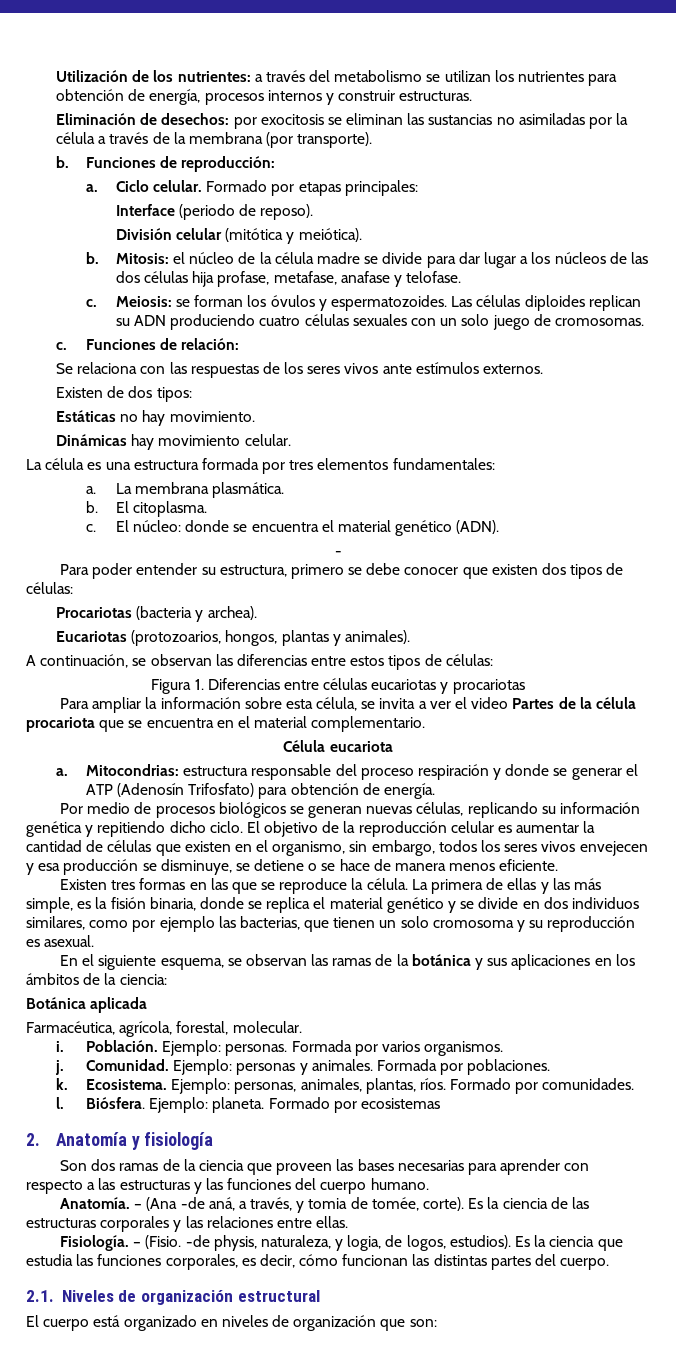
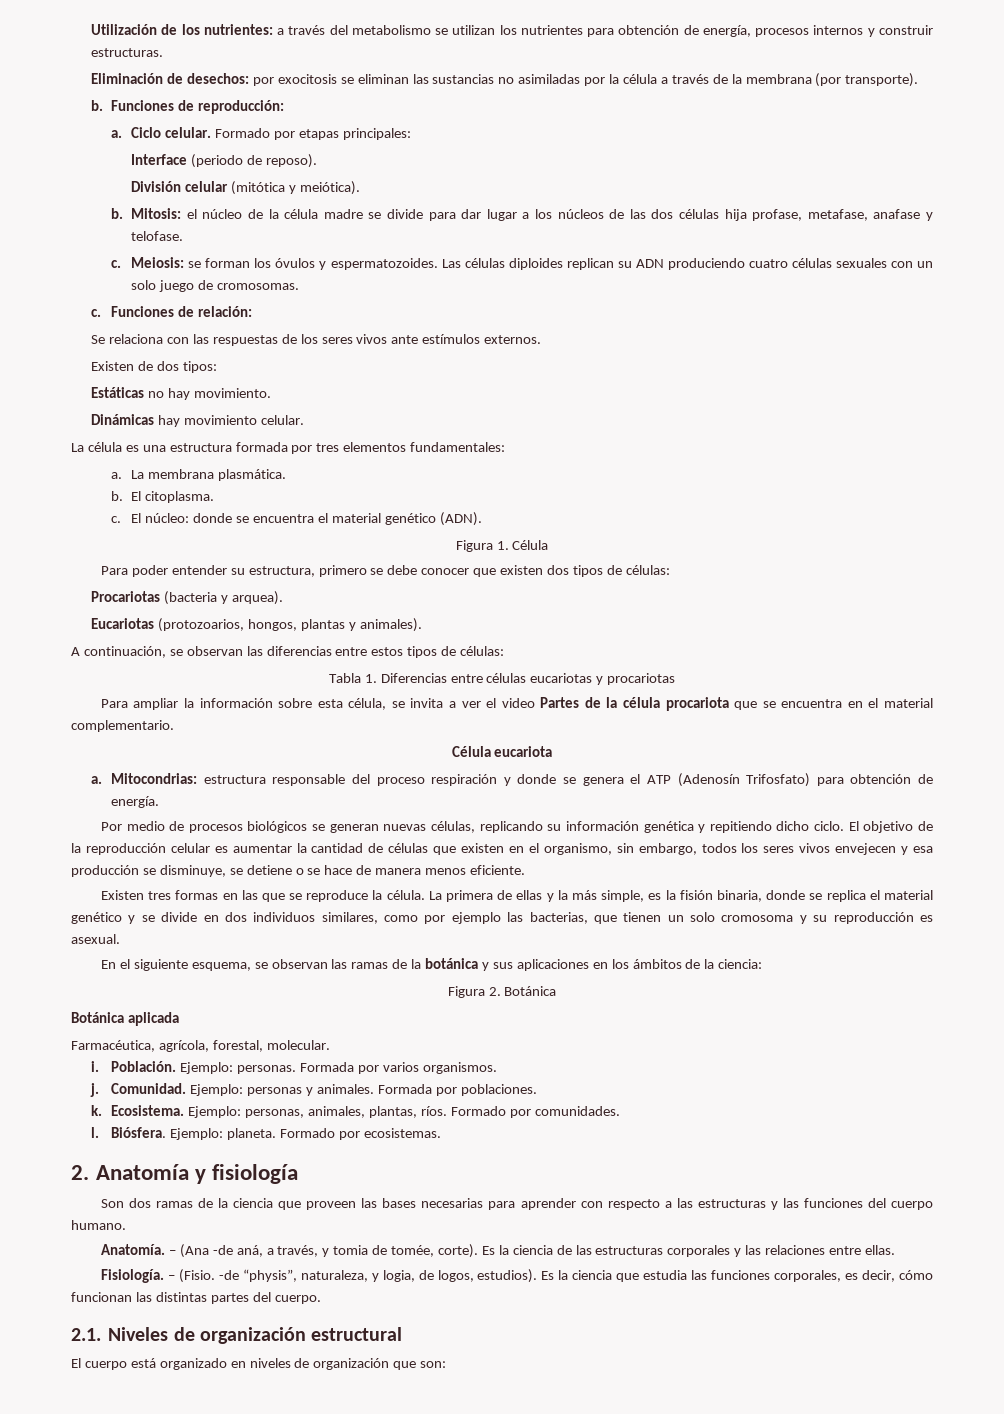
  El núcleo: donde se encuentra el material genético (ADN).
- -
+ Figura 1. Célula
- Procariotas (bacteria y archea).
+ Procariotas (bacteria y arquea).
- Figura 1. Diferencias entre células eucariotas y procariotas
+ Tabla 1. Diferencias entre células eucariotas y procariotas
- Mitocondrias: estructura responsable del proceso respiración y donde se generar el ATP (Adenosín Trifosfato) para obtención de energía.
+ Mitocondrias: estructura responsable del proceso respiración y donde se genera el ATP (Adenosín Trifosfato) para obtención de energía.
- La primera de ellas y las más simple, es la fisión binaria, donde se replica el material genético y se divide en dos individuos similares, como por ejemplo las bacterias, que tienen un solo cromosoma y su reproducción es asexual.
+ La primera de ellas y la más simple, es la fisión binaria, donde se replica el material genético y se divide en dos individuos similares, como por ejemplo las bacterias, que tienen un solo cromosoma y su reproducción es asexual.
+ Figura 2. Botánica
- Formado por ecosistemas
+ Formado por ecosistemas.
- -de physis, naturaleza, y logia, de logos, estudios).
+ -de “physis”, naturaleza, y logia, de logos, estudios).

